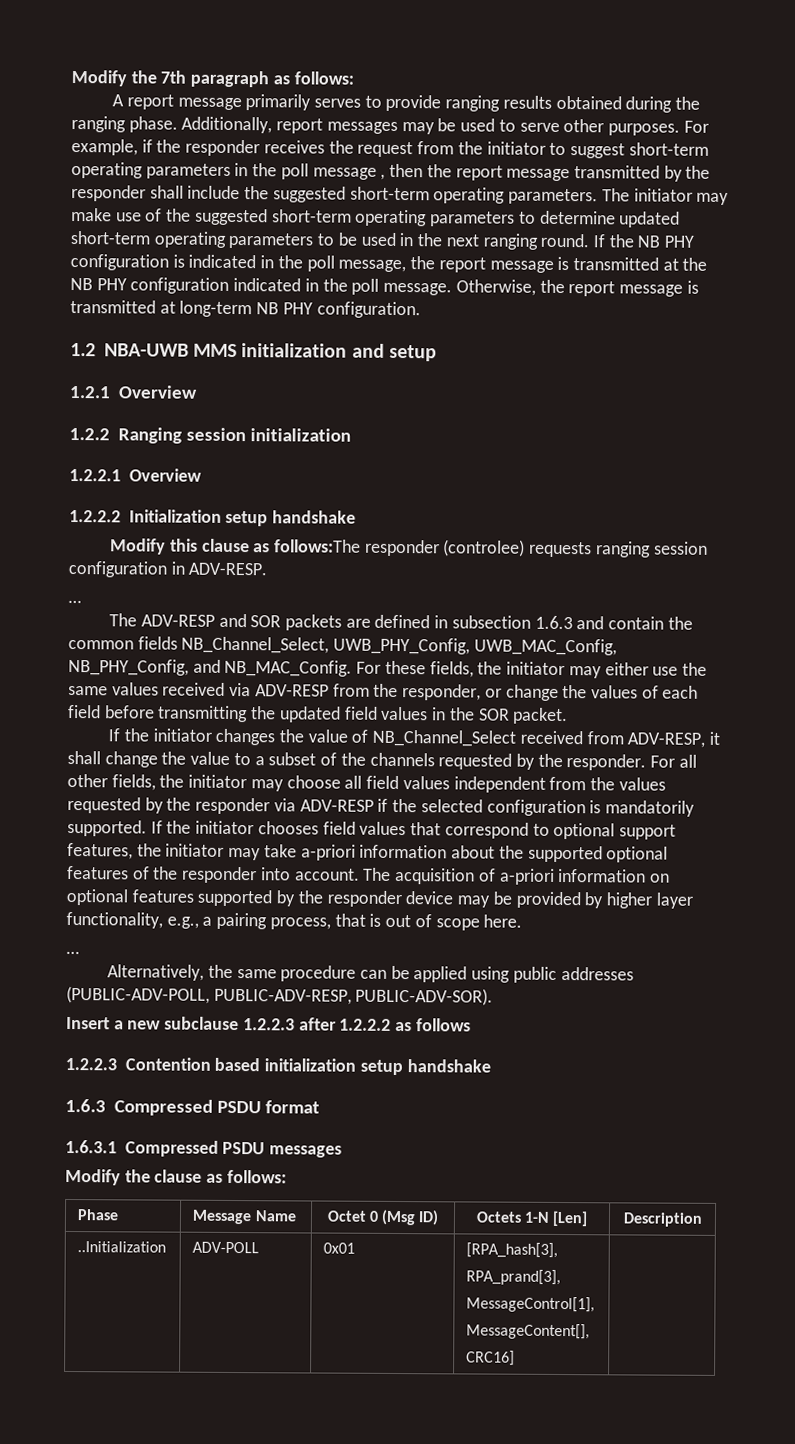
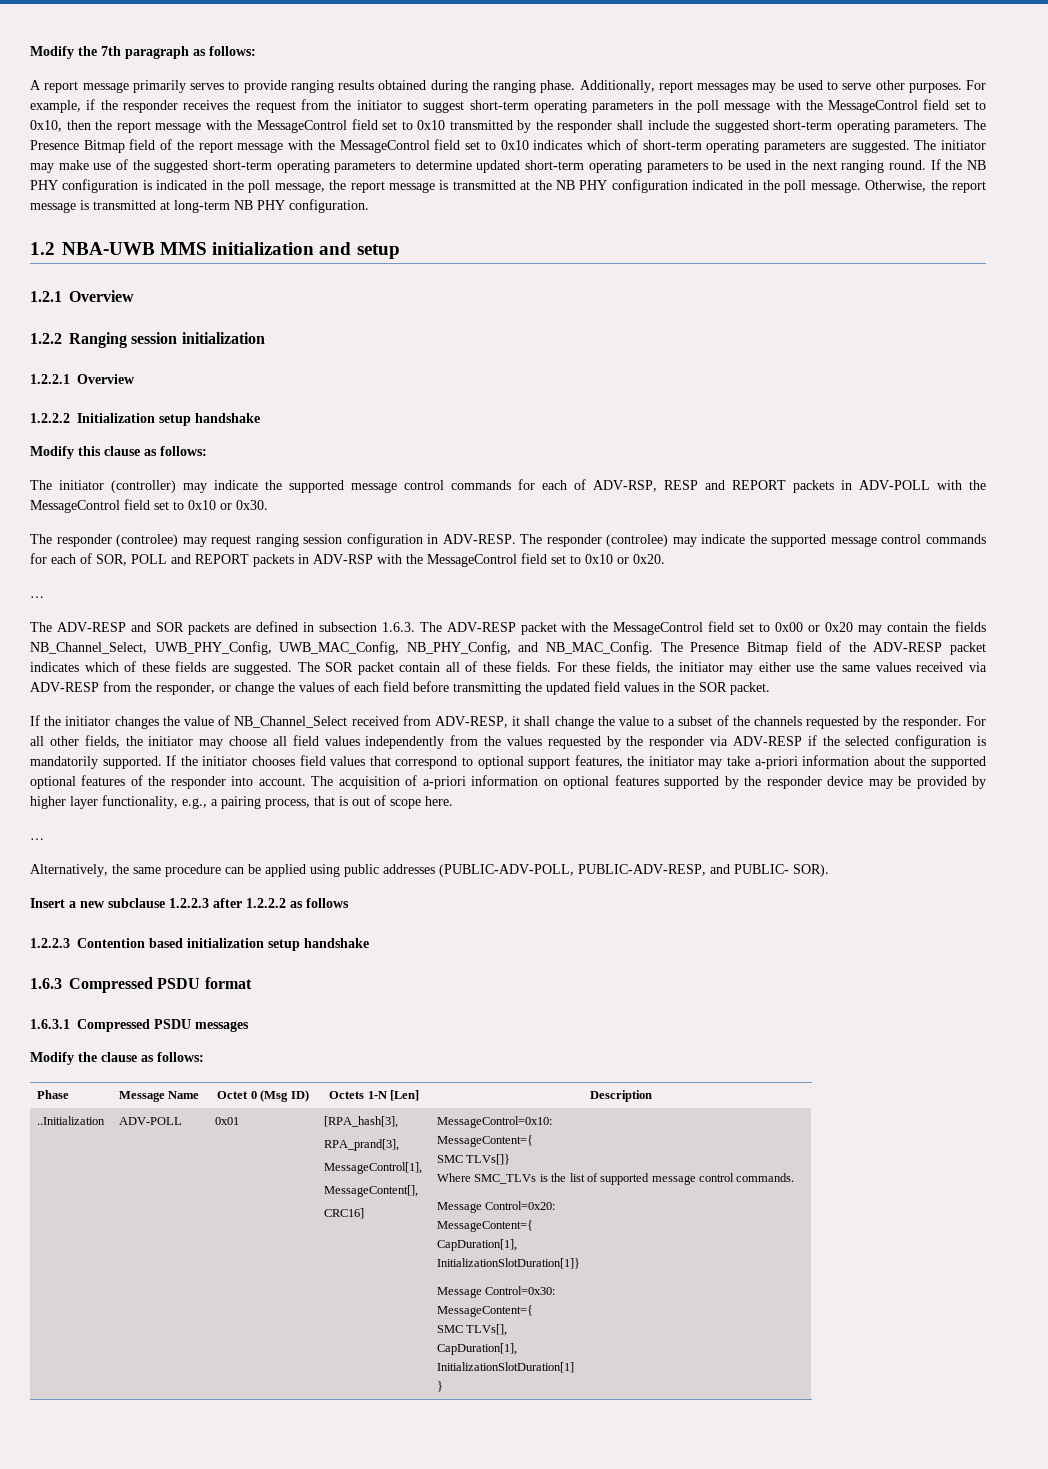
- For example, if the responder receives the request from the initiator to suggest short-term operating parameters in the poll message , then the report message transmitted by the responder shall include the suggested short-term operating parameters.
+ For example, if the responder receives the request from the initiator to suggest short-term operating parameters in the poll message with the MessageControl field set to 0x10, then the report message with the MessageControl field set to 0x10 transmitted by the responder shall include the suggested short-term operating parameters.
- The initiator may make use of the suggested short-term operating parameters to determine updated short-term operating parameters to be used in the next ranging round.
+ The Presence Bitmap field of the report message with the MessageControl field set to 0x10 indicates which of short-term operating parameters are suggested. The initiator may make use of the suggested short-term operating parameters to determine updated short-term operating parameters to be used in the next ranging round.
- Modify this clause as follows:The responder (controlee) requests ranging session configuration in ADV-RESP.
+ Modify this clause as follows:
+ The initiator (controller) may indicate the supported message control commands for each of ADV-RSP, RESP and REPORT packets in ADV-POLL with the MessageControl field set to 0x10 or 0x30.
+ The responder (controlee) may request ranging session configuration in ADV-RESP. The responder (controlee) may indicate the supported message control commands for each of SOR, POLL and REPORT packets in ADV-RSP with the MessageControl field set to 0x10 or 0x20.
- The ADV-RESP and SOR packets are defined in subsection 1.6.3 and contain the common fields NB_Channel_Select, UWB_PHY_Config, UWB_MAC_Config, NB_PHY_Config, and NB_MAC_Config.
+ The ADV-RESP and SOR packets are defined in subsection 1.6.3. The ADV-RESP packet with the MessageControl field set to 0x00 or 0x20 may contain the fields NB_Channel_Select, UWB_PHY_Config, UWB_MAC_Config, NB_PHY_Config, and NB_MAC_Config.
+ The Presence Bitmap field of the ADV-RESP packet indicates which of these fields are suggested. The SOR packet contain all of these fields.
- For all other fields, the initiator may choose all field values independent from the values requested by the responder via ADV-RESP if the selected configuration is mandatorily supported.
+ For all other fields, the initiator may choose all field values independently from the values requested by the responder via ADV-RESP if the selected configuration is mandatorily supported.
- Alternatively, the same procedure can be applied using public addresses (PUBLIC-ADV-POLL, PUBLIC-ADV-RESP, PUBLIC-ADV-SOR).
+ Alternatively, the same procedure can be applied using public addresses (PUBLIC-ADV-POLL, PUBLIC-ADV-RESP, and PUBLIC- SOR).
  ..Initialization | ADV-POLL | 0x01 | [RPA_hash[3],
  RPA_prand[3],
  MessageControl[1],
  MessageContent[],
- CRC16] |
+ CRC16] | MessageControl=0x10:
+ MessageContent={
+ SMC TLVs[]}
+ Where SMC_TLVs is the list of supported message control commands.
+ Message Control=0x20:
+ MessageContent={
+ CapDuration[1],
+ InitializationSlotDuration[1]}
+ Message Control=0x30:
+ MessageContent={
+ SMC TLVs[],
+ CapDuration[1],
+ InitializationSlotDuration[1]
+ }

